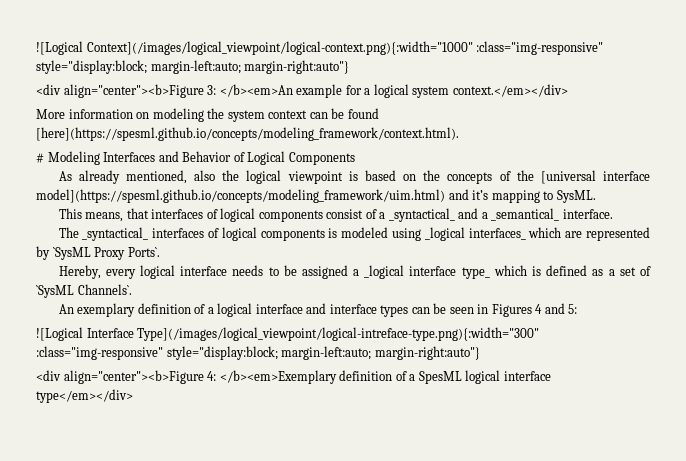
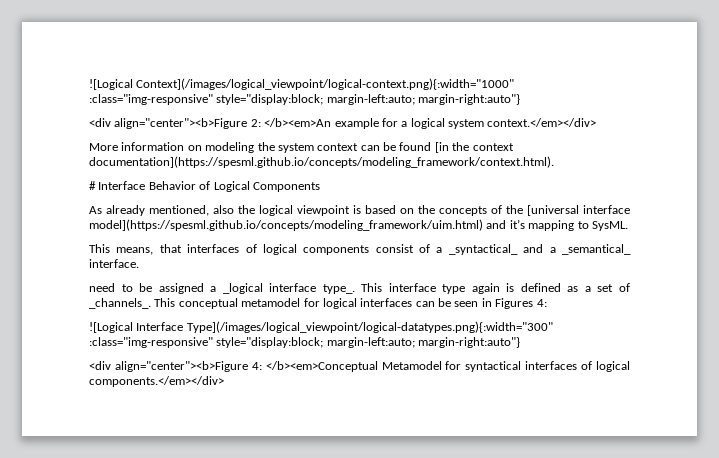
- <div align="center"><b>Figure 3: </b><em>An example for a logical system context.</em></div>
+ <div align="center"><b>Figure 2: </b><em>An example for a logical system context.</em></div>
- More information on modeling the system context can be found [here](https://spesml.github.io/concepts/modeling_framework/context.html).
- # Modeling Interfaces and Behavior of Logical Components
+ More information on modeling the system context can be found [in the context documentation](https://spesml.github.io/concepts/modeling_framework/context.html).
+ # Interface Behavior of Logical Components
- The _syntactical_ interfaces of logical components is modeled using _logical interfaces_ which are represented by `SysML Proxy Ports`.
- Hereby, every logical interface needs to be assigned a _logical interface type_ which is defined as a set of `SysML Channels`.
- An exemplary definition of a logical interface and interface types can be seen in Figures 4 and 5:
+ need to be assigned a _logical interface type_. This interface type again is defined as a set of _channels_. This conceptual metamodel for logical interfaces can be seen in Figures 4:
- ![Logical Interface Type](/images/logical_viewpoint/logical-intreface-type.png){:width="300" :class="img-responsive" style="display:block; margin-left:auto; margin-right:auto"}
+ ![Logical Interface Type](/images/logical_viewpoint/logical-datatypes.png){:width="300" :class="img-responsive" style="display:block; margin-left:auto; margin-right:auto"}
- <div align="center"><b>Figure 4: </b><em>Exemplary definition of a SpesML logical interface type</em></div>
+ <div align="center"><b>Figure 4: </b><em>Conceptual Metamodel for syntactical interfaces of logical components.</em></div>

